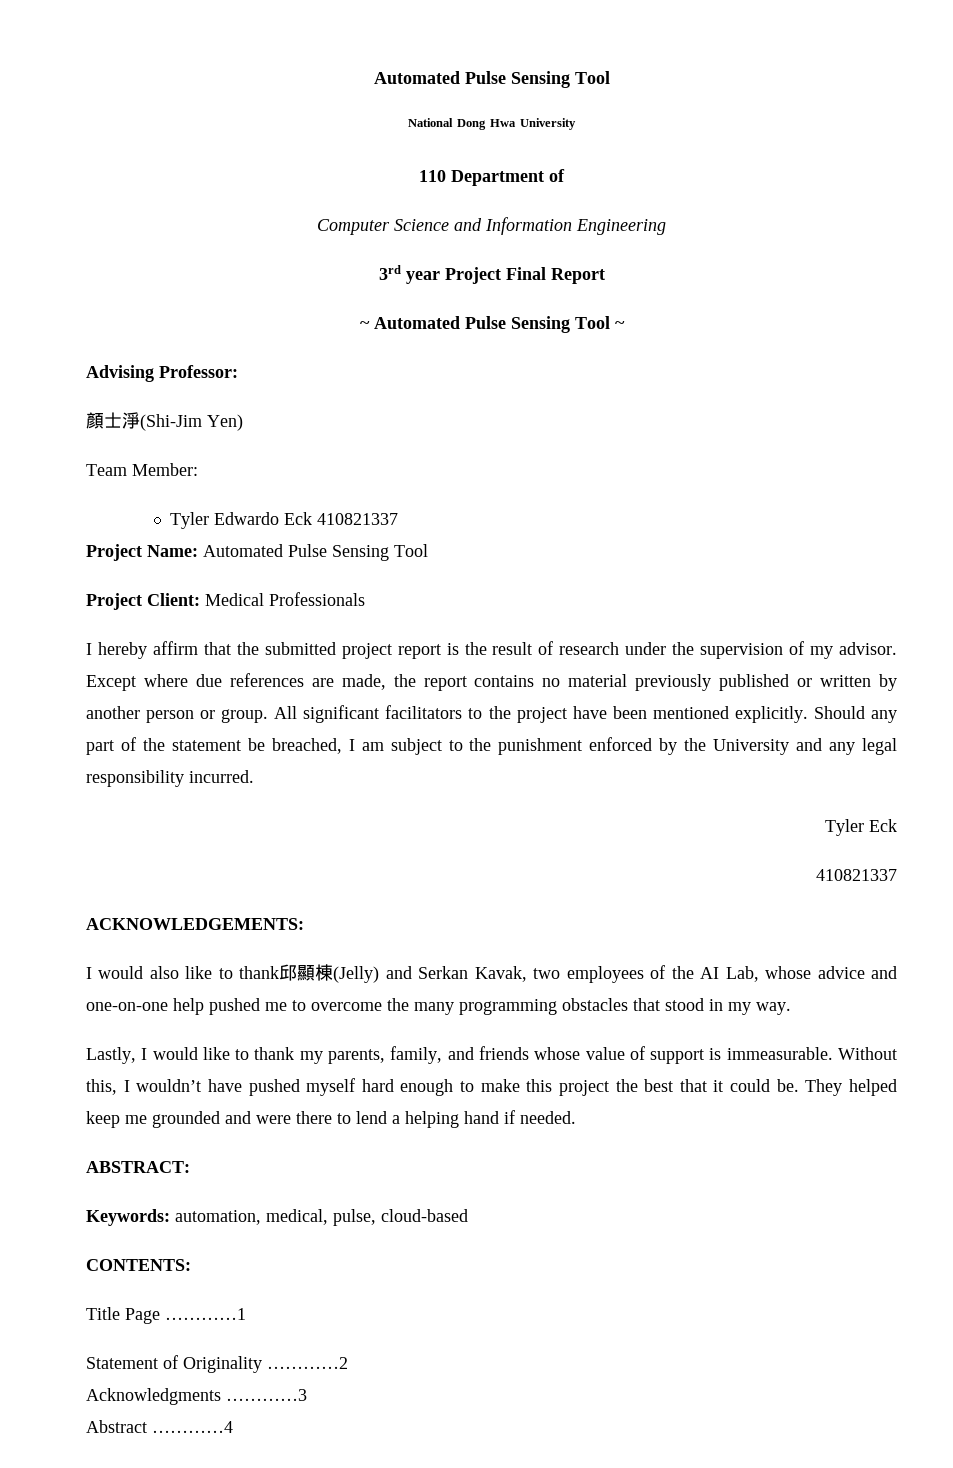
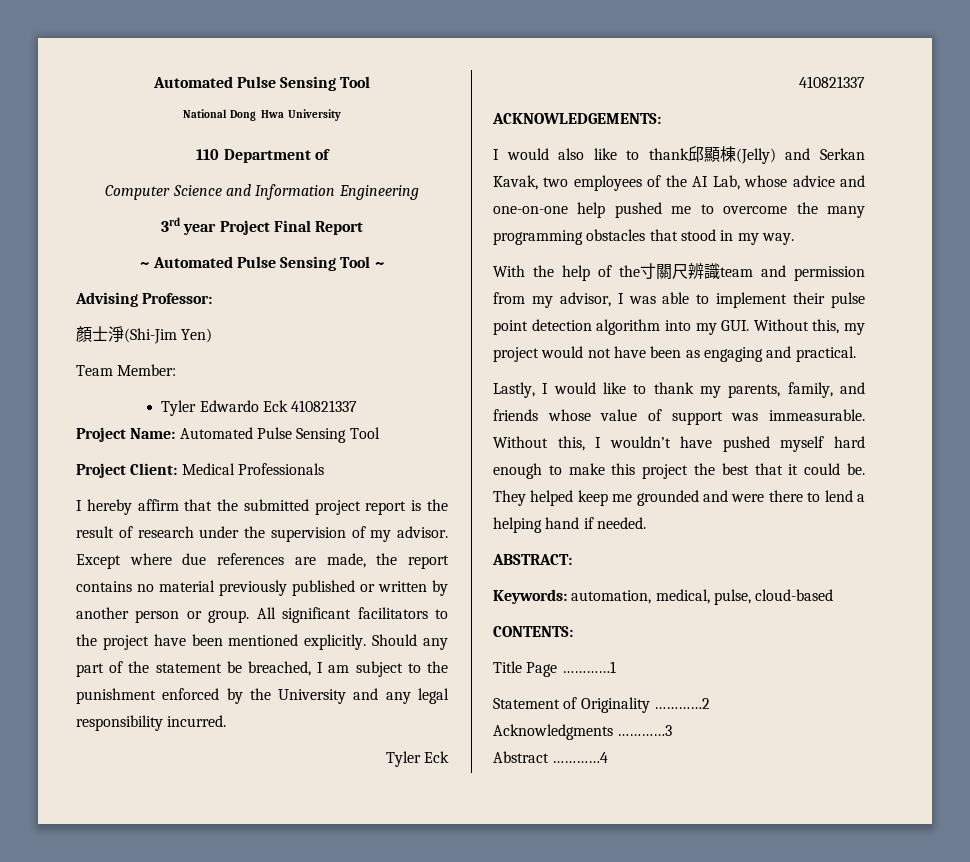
+ With the help of the⼨關尺辨識team and permission from my advisor, I was able to implement their pulse point detection algorithm into my GUI. Without this, my project would not have been as engaging and practical.
- Lastly, I would like to thank my parents, family, and friends whose value of support is immeasurable.
+ Lastly, I would like to thank my parents, family, and friends whose value of support was immeasurable.

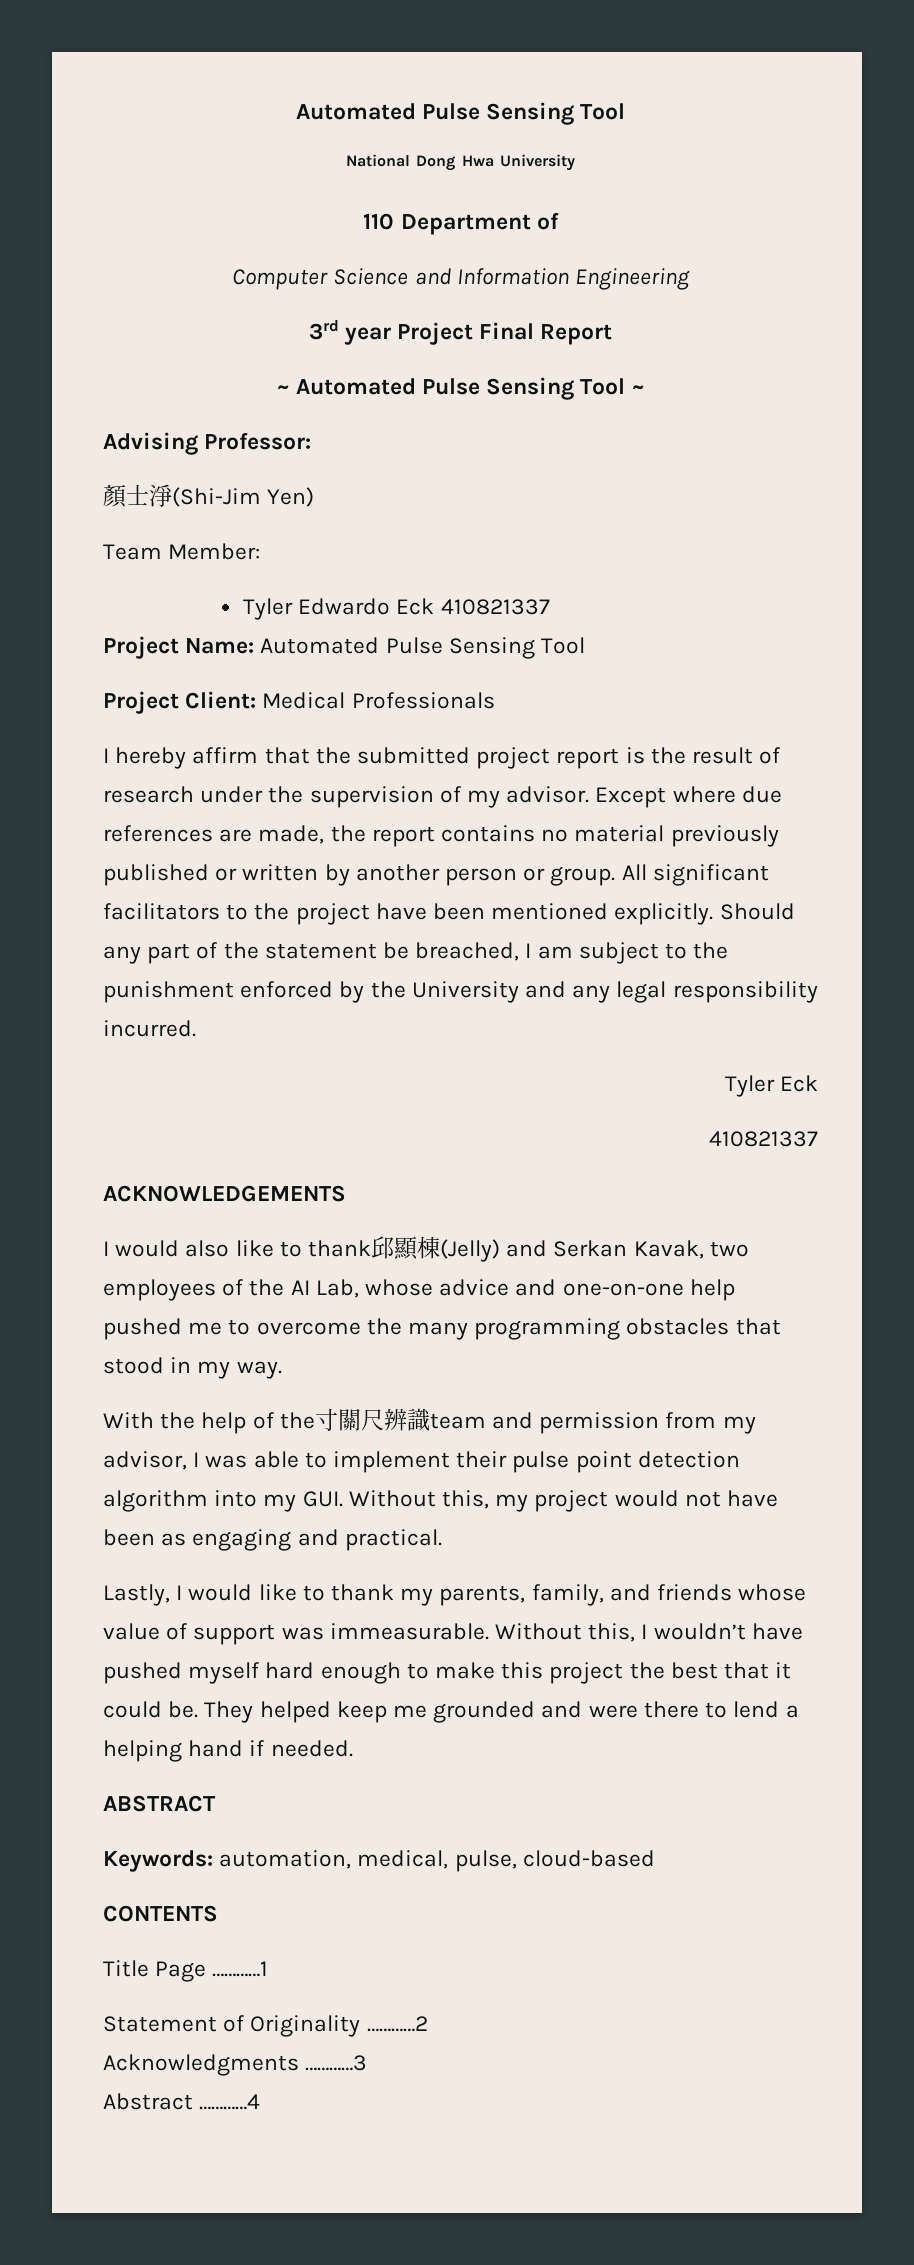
- ACKNOWLEDGEMENTS:
+ ACKNOWLEDGEMENTS
- ABSTRACT:
+ ABSTRACT
- CONTENTS:
+ CONTENTS

